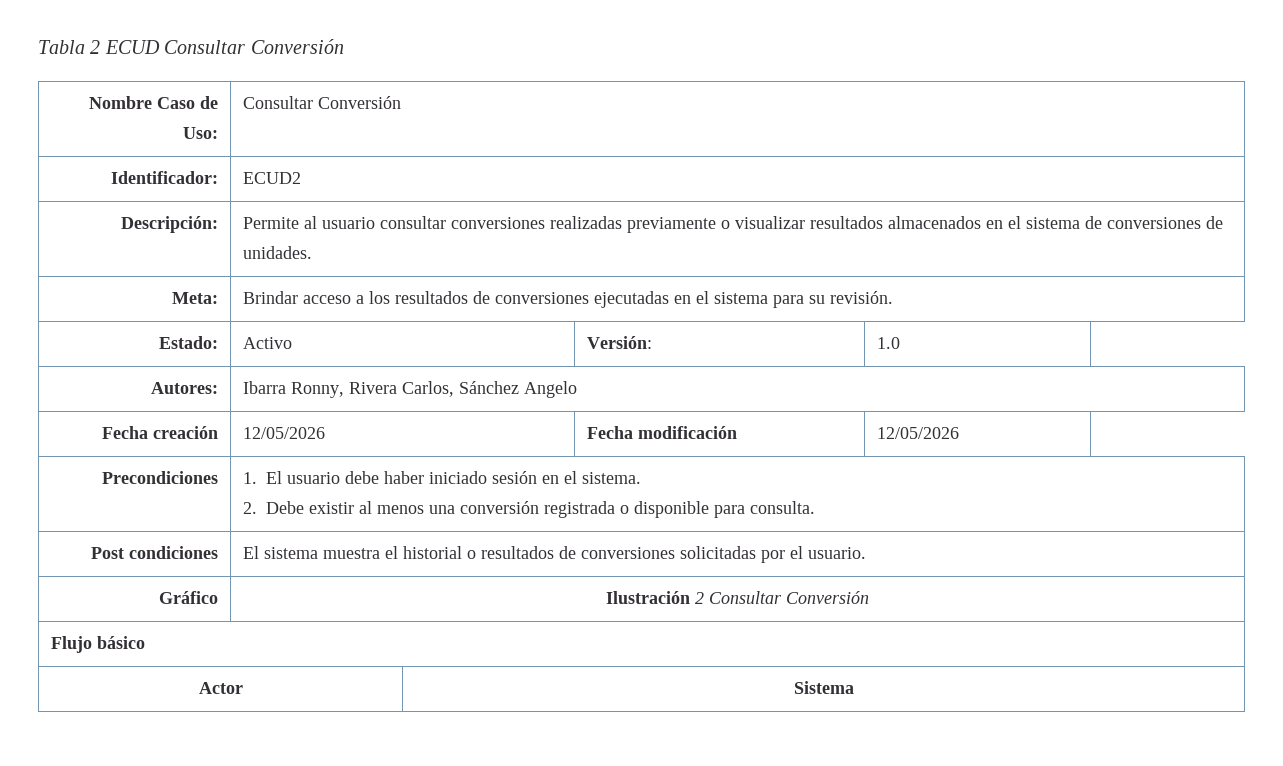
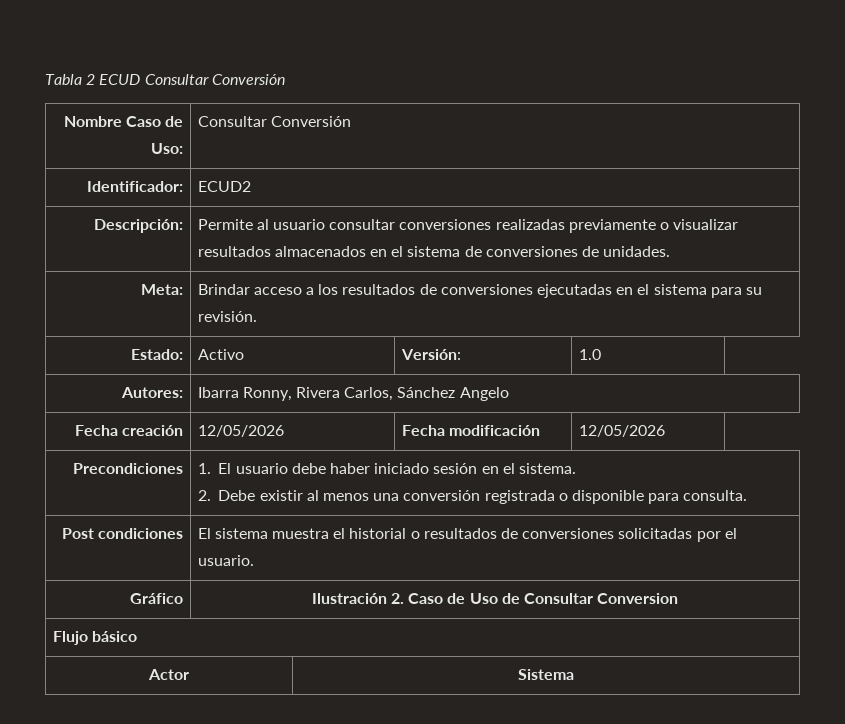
- Gráfico | Ilustración 2 Consultar Conversión
+ Gráfico | Ilustración 2. Caso de Uso de Consultar Conversion

